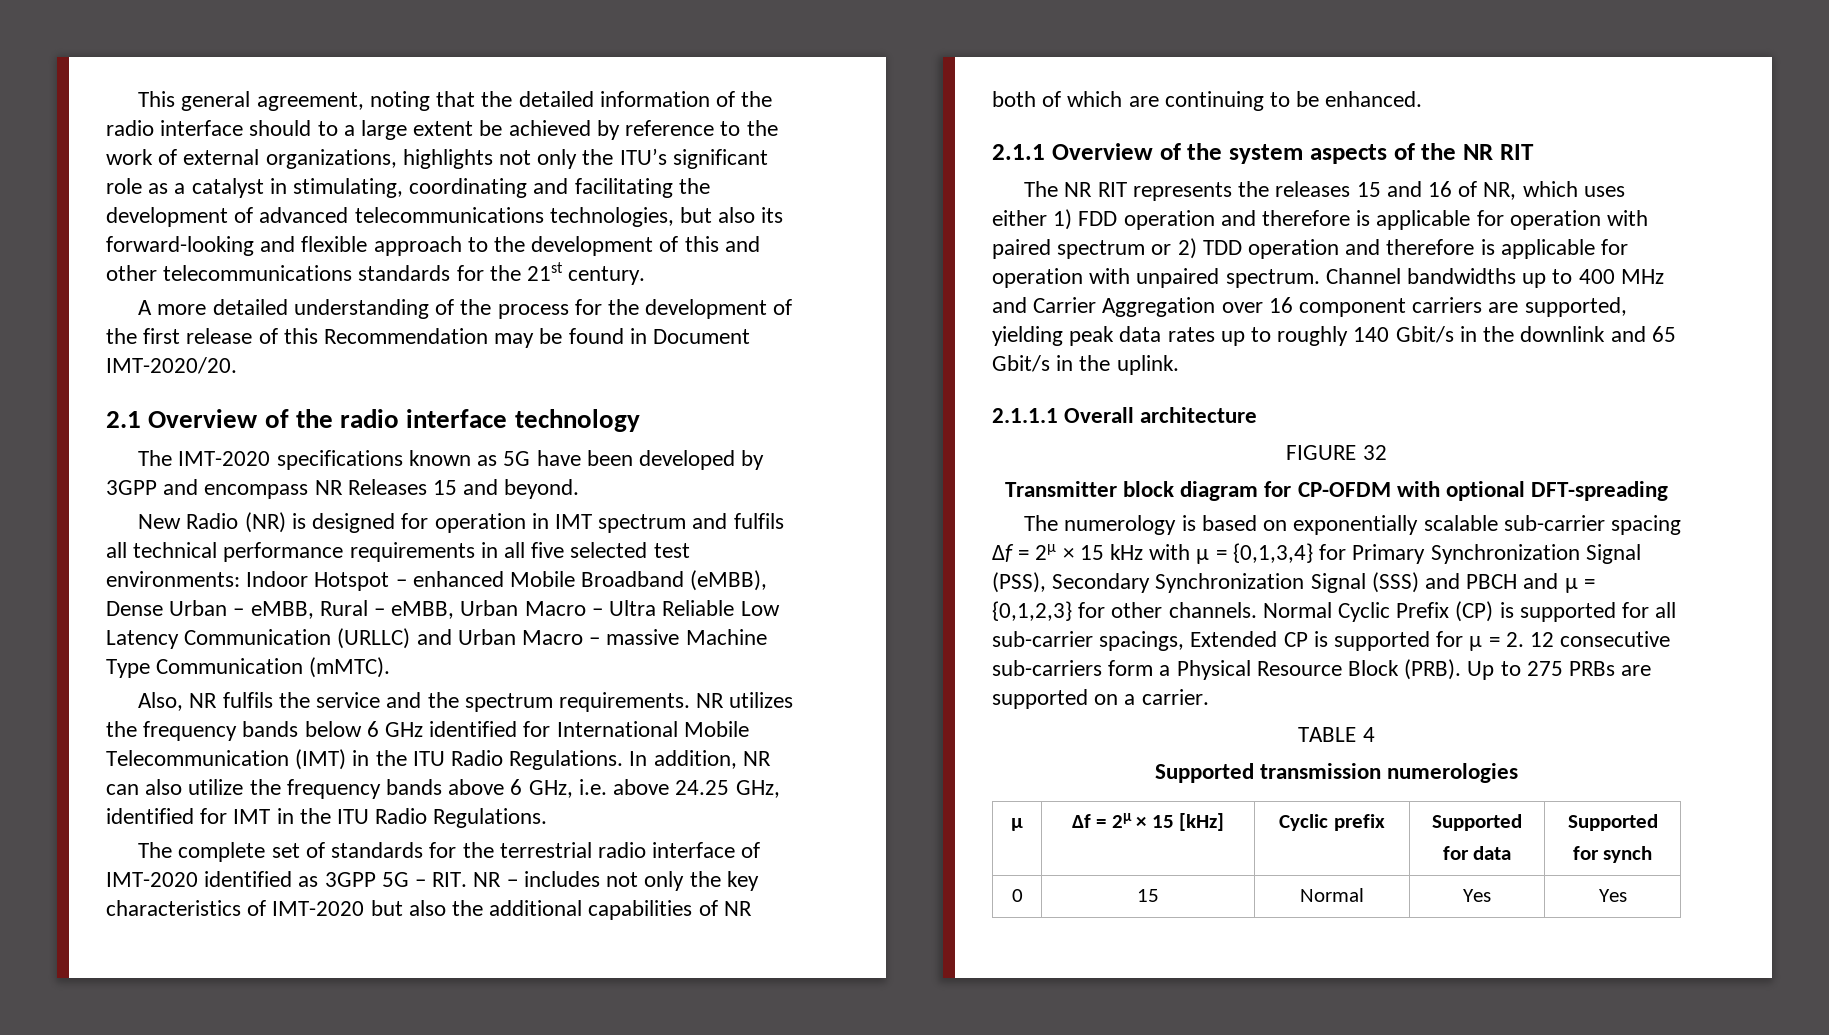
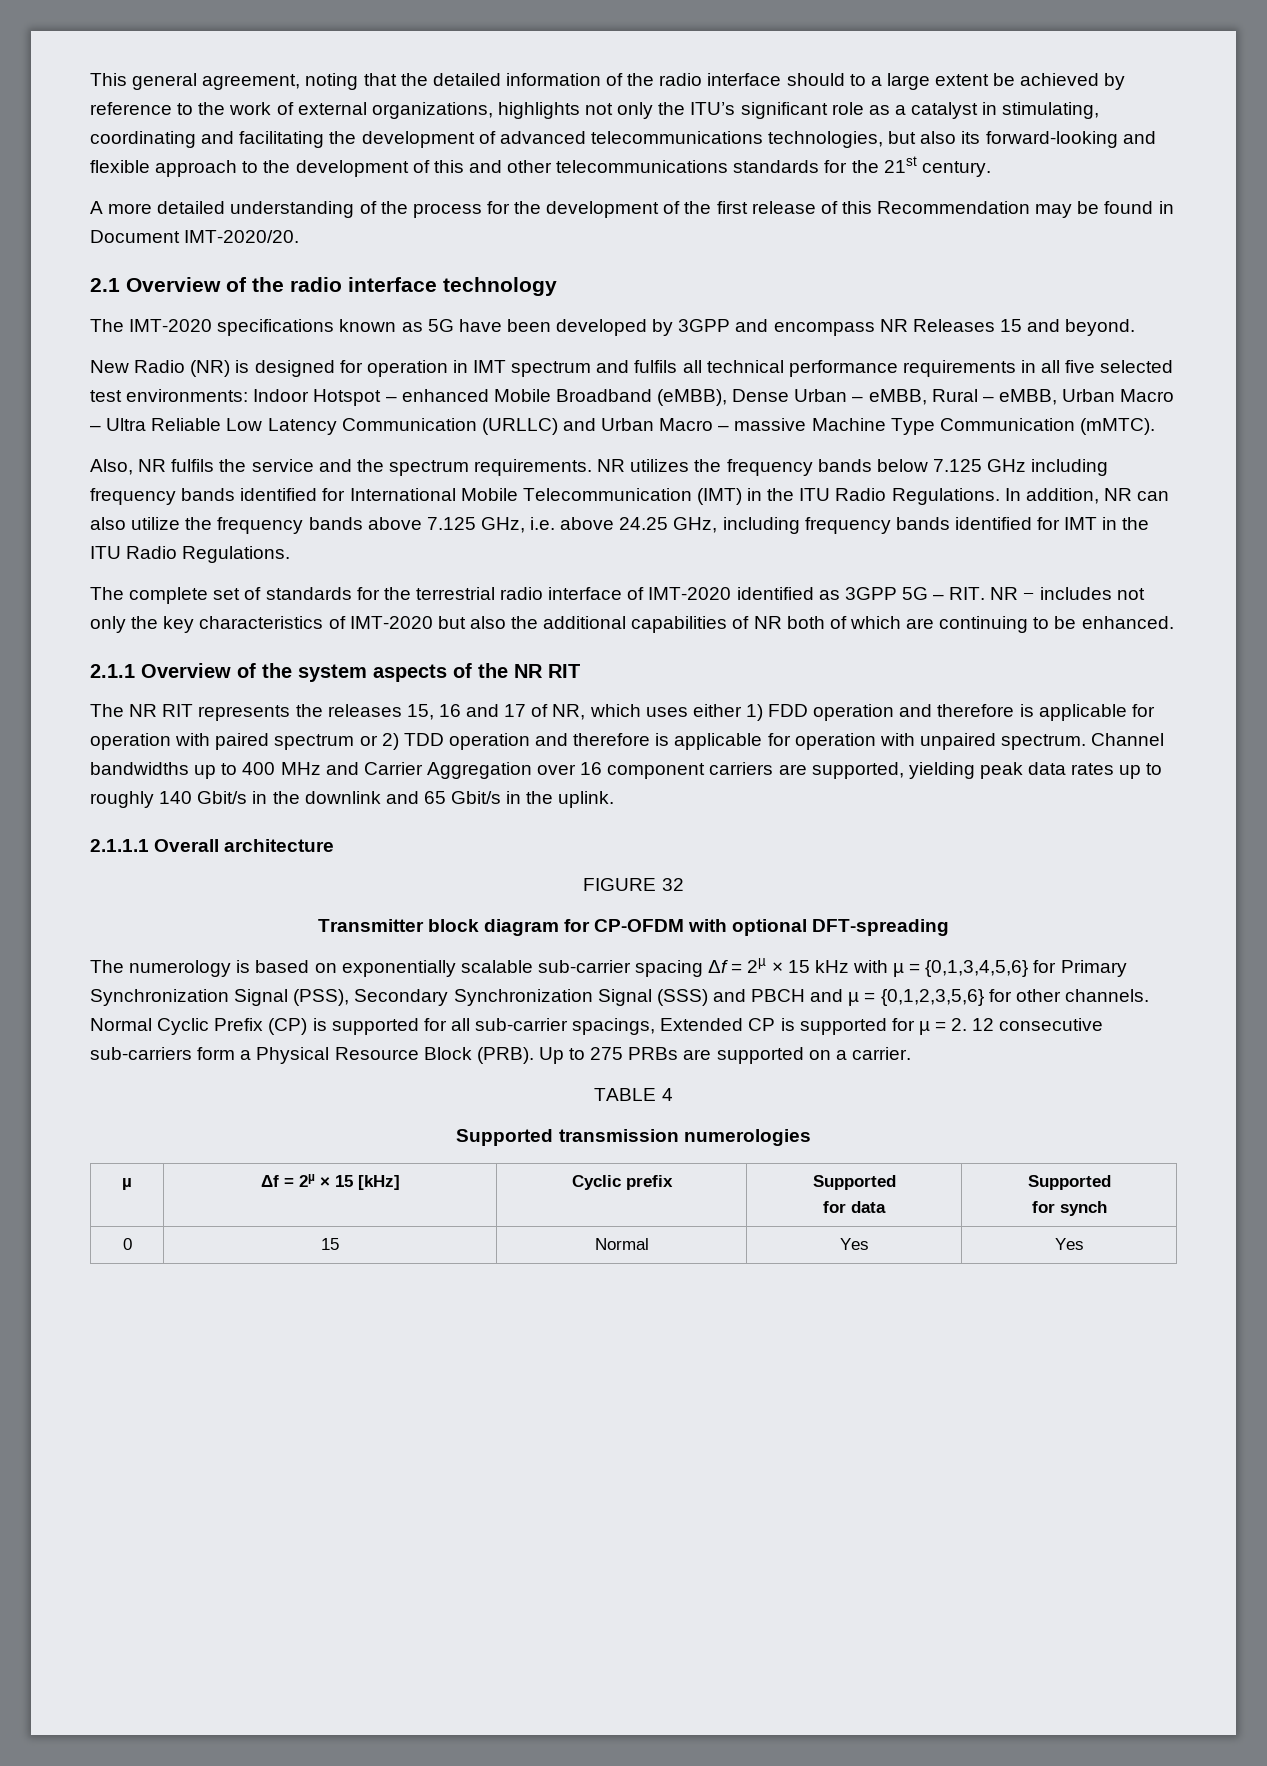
- NR utilizes the frequency bands below 6 GHz identified for International Mobile Telecommunication (IMT) in the ITU Radio Regulations.
+ NR utilizes the frequency bands below 7.125 GHz including frequency bands identified for International Mobile Telecommunication (IMT) in the ITU Radio Regulations.
- In addition, NR can also utilize the frequency bands above 6 GHz, i.e. above 24.25 GHz, identified for IMT in the ITU Radio Regulations.
+ In addition, NR can also utilize the frequency bands above 7.125 GHz, i.e. above 24.25 GHz, including frequency bands identified for IMT in the ITU Radio Regulations.
- The NR RIT represents the releases 15 and 16 of NR, which uses either 1) FDD operation and therefore is applicable for operation with paired spectrum or 2) TDD operation and therefore is applicable for operation with unpaired spectrum.
+ The NR RIT represents the releases 15, 16 and 17 of NR, which uses either 1) FDD operation and therefore is applicable for operation with paired spectrum or 2) TDD operation and therefore is applicable for operation with unpaired spectrum.
- The numerology is based on exponentially scalable sub-carrier spacing Δf = 2µ × 15 kHz with µ = {0,1,3,4} for Primary Synchronization Signal (PSS), Secondary Synchronization Signal (SSS) and PBCH and µ = {0,1,2,3} for other channels.
+ The numerology is based on exponentially scalable sub-carrier spacing Δf = 2µ × 15 kHz with µ = {0,1,3,4,5,6} for Primary Synchronization Signal (PSS), Secondary Synchronization Signal (SSS) and PBCH and µ = {0,1,2,3,5,6} for other channels.

